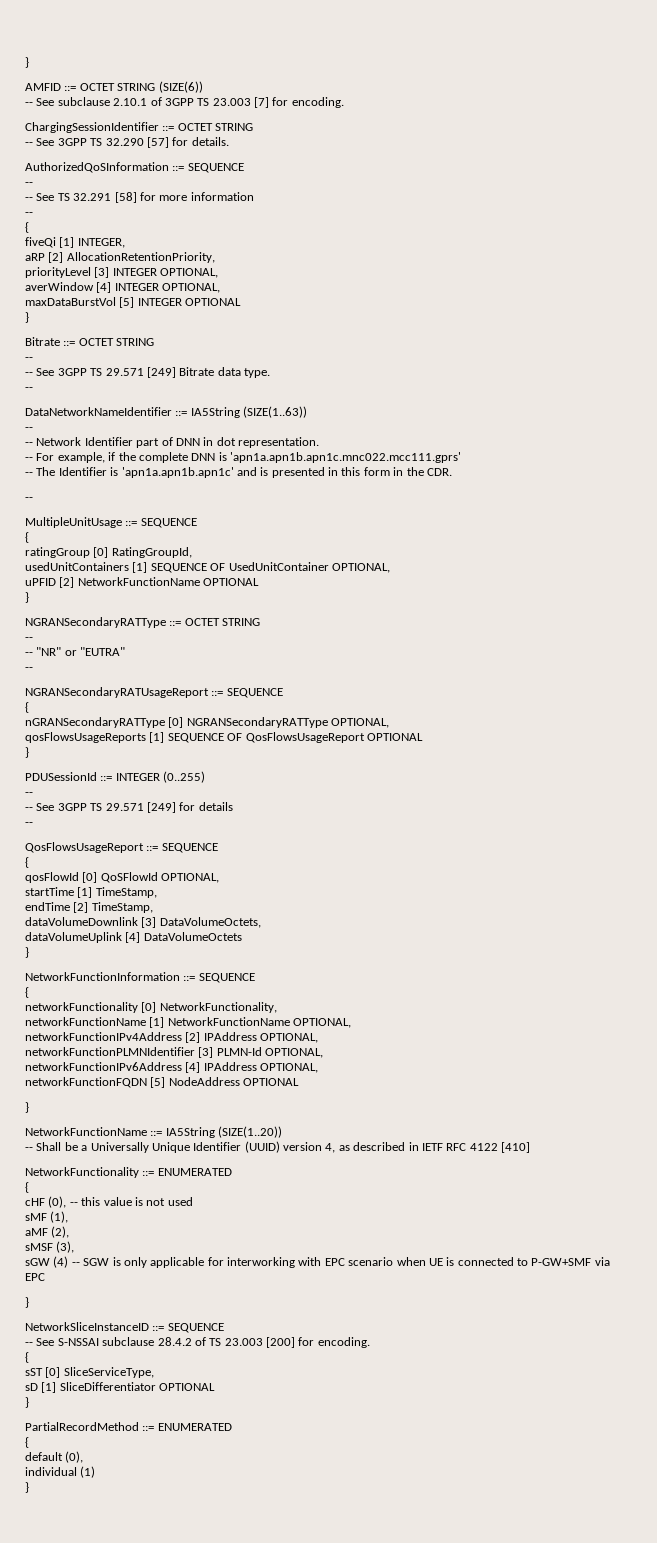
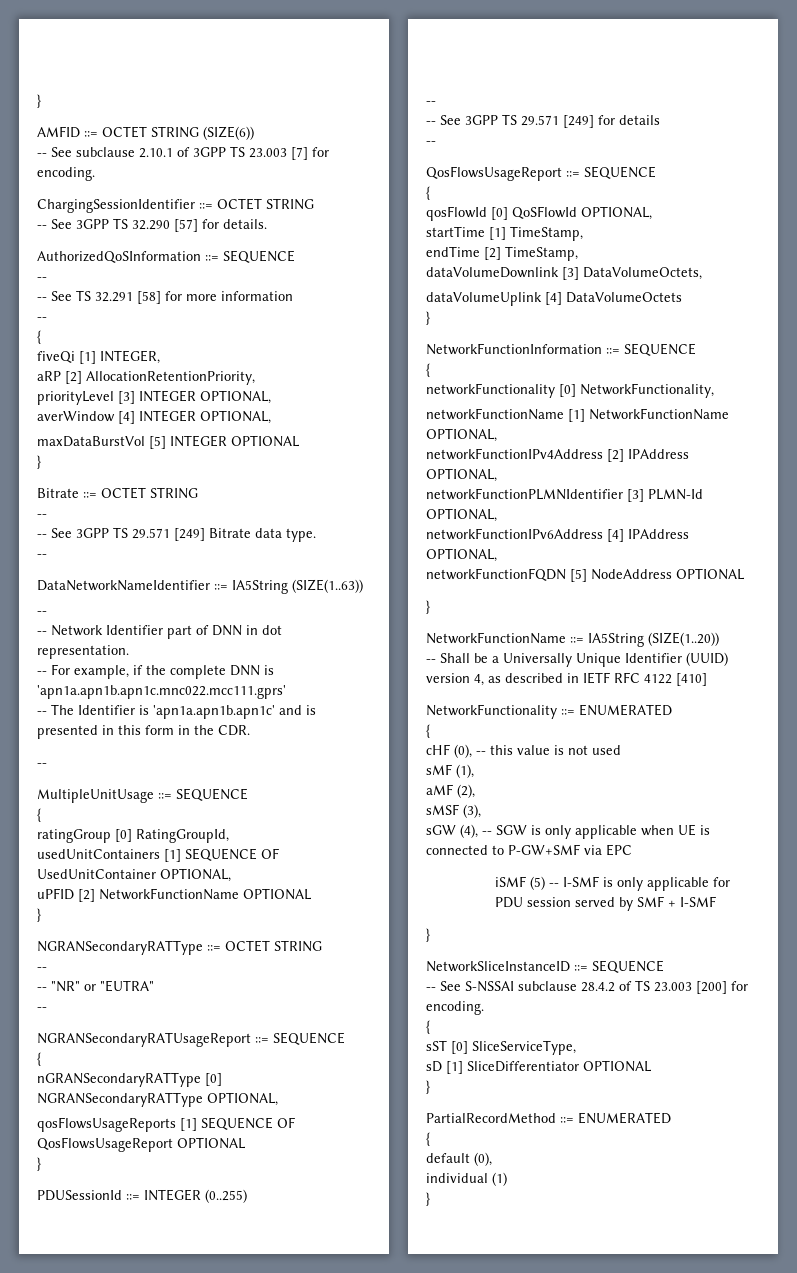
- sGW (4) -- SGW is only applicable for interworking with EPC scenario when UE is connected to P-GW+SMF via EPC
+ sGW (4), -- SGW is only applicable when UE is connected to P-GW+SMF via EPC
+ iSMF (5) -- I-SMF is only applicable for PDU session served by SMF + I-SMF

